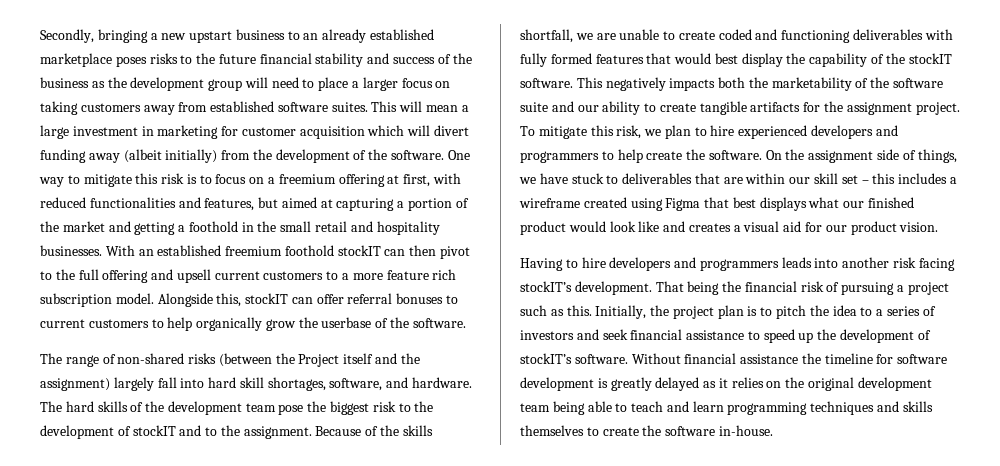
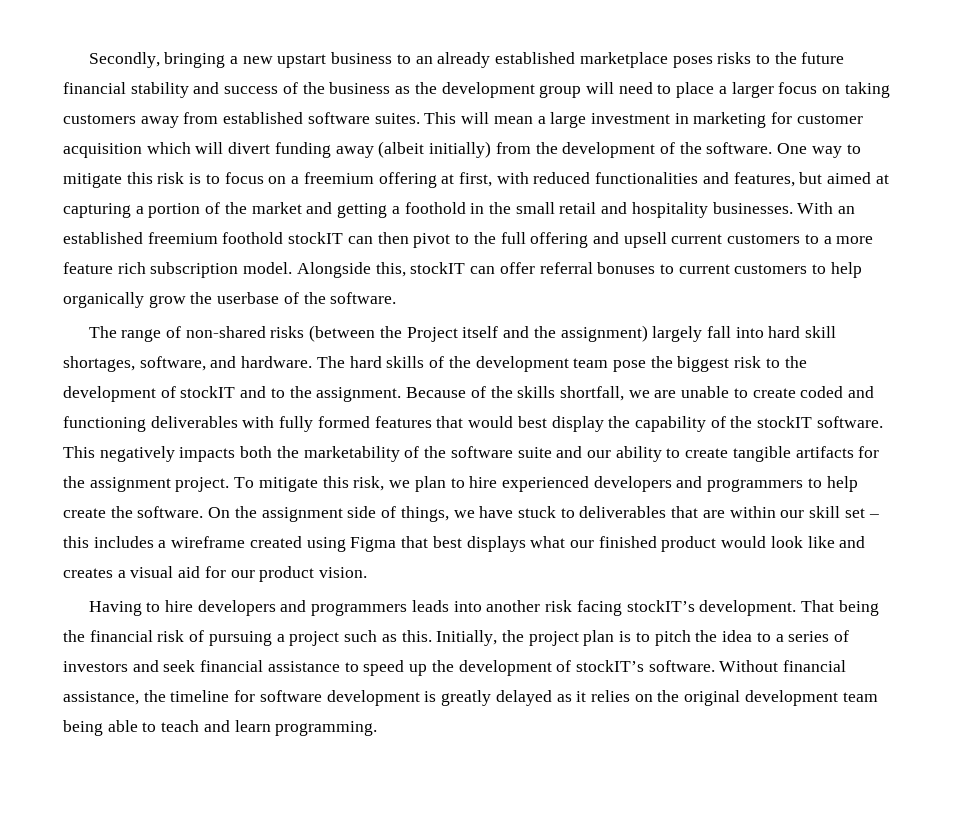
- Without financial assistance the timeline for software development is greatly delayed as it relies on the original development team being able to teach and learn programming techniques and skills themselves to create the software in-house.
+ Without financial assistance, the timeline for software development is greatly delayed as it relies on the original development team being able to teach and learn programming.

